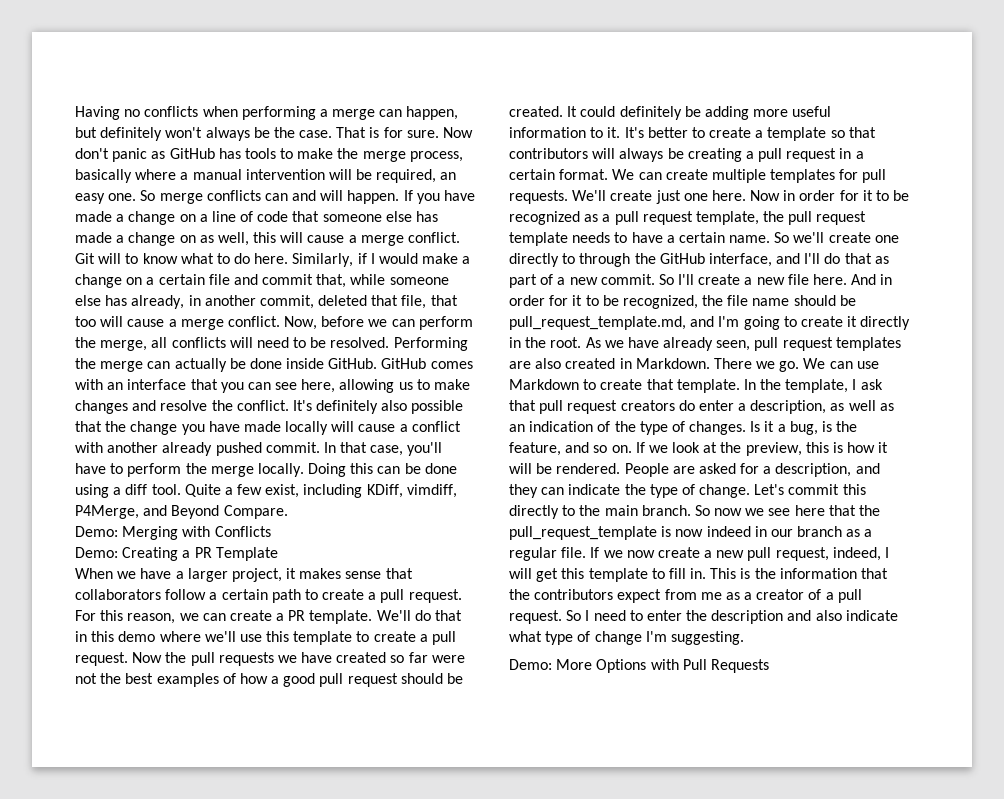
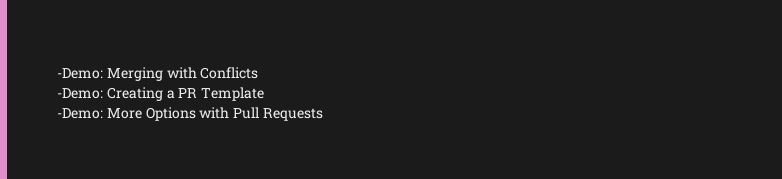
- Having no conflicts when performing a merge can happen, but definitely won't always be the case. That is for sure. Now don't panic as GitHub has tools to make the merge process, basically where a manual intervention will be required, an easy one. So merge conflicts can and will happen. If you have made a change on a line of code that someone else has made a change on as well, this will cause a merge conflict. Git will to know what to do here. Similarly, if I would make a change on a certain file and commit that, while someone else has already, in another commit, deleted that file, that too will cause a merge conflict. Now, before we can perform the merge, all conflicts will need to be resolved. Performing the merge can actually be done inside GitHub. GitHub comes with an interface that you can see here, allowing us to make changes and resolve the conflict. It's definitely also possible that the change you have made locally will cause a conflict with another already pushed commit. In that case, you'll have to perform the merge locally. Doing this can be done using a diff tool. Quite a few exist, including KDiff, vimdiff, P4Merge, and Beyond Compare.
- Demo: Merging with Conflicts
+ -Demo: Merging with Conflicts
- Demo: Creating a PR Template
+ -Demo: Creating a PR Template
- When we have a larger project, it makes sense that collaborators follow a certain path to create a pull request. For this reason, we can create a PR template. We'll do that in this demo where we'll use this template to create a pull request. Now the pull requests we have created so far were not the best examples of how a good pull request should be created. It could definitely be adding more useful information to it. It's better to create a template so that contributors will always be creating a pull request in a certain format. We can create multiple templates for pull requests. We'll create just one here. Now in order for it to be recognized as a pull request template, the pull request template needs to have a certain name. So we'll create one directly to through the GitHub interface, and I'll do that as part of a new commit. So I'll create a new file here. And in order for it to be recognized, the file name should be pull_request_template.md, and I'm going to create it directly in the root. As we have already seen, pull request templates are also created in Markdown. There we go. We can use Markdown to create that template. In the template, I ask that pull request creators do enter a description, as well as an indication of the type of changes. Is it a bug, is the feature, and so on. If we look at the preview, this is how it will be rendered. People are asked for a description, and they can indicate the type of change. Let's commit this directly to the main branch. So now we see here that the pull_request_template is now indeed in our branch as a regular file. If we now create a new pull request, indeed, I will get this template to fill in. This is the information that the contributors expect from me as a creator of a pull request. So I need to enter the description and also indicate what type of change I'm suggesting.
- Demo: More Options with Pull Requests
+ -Demo: More Options with Pull Requests

